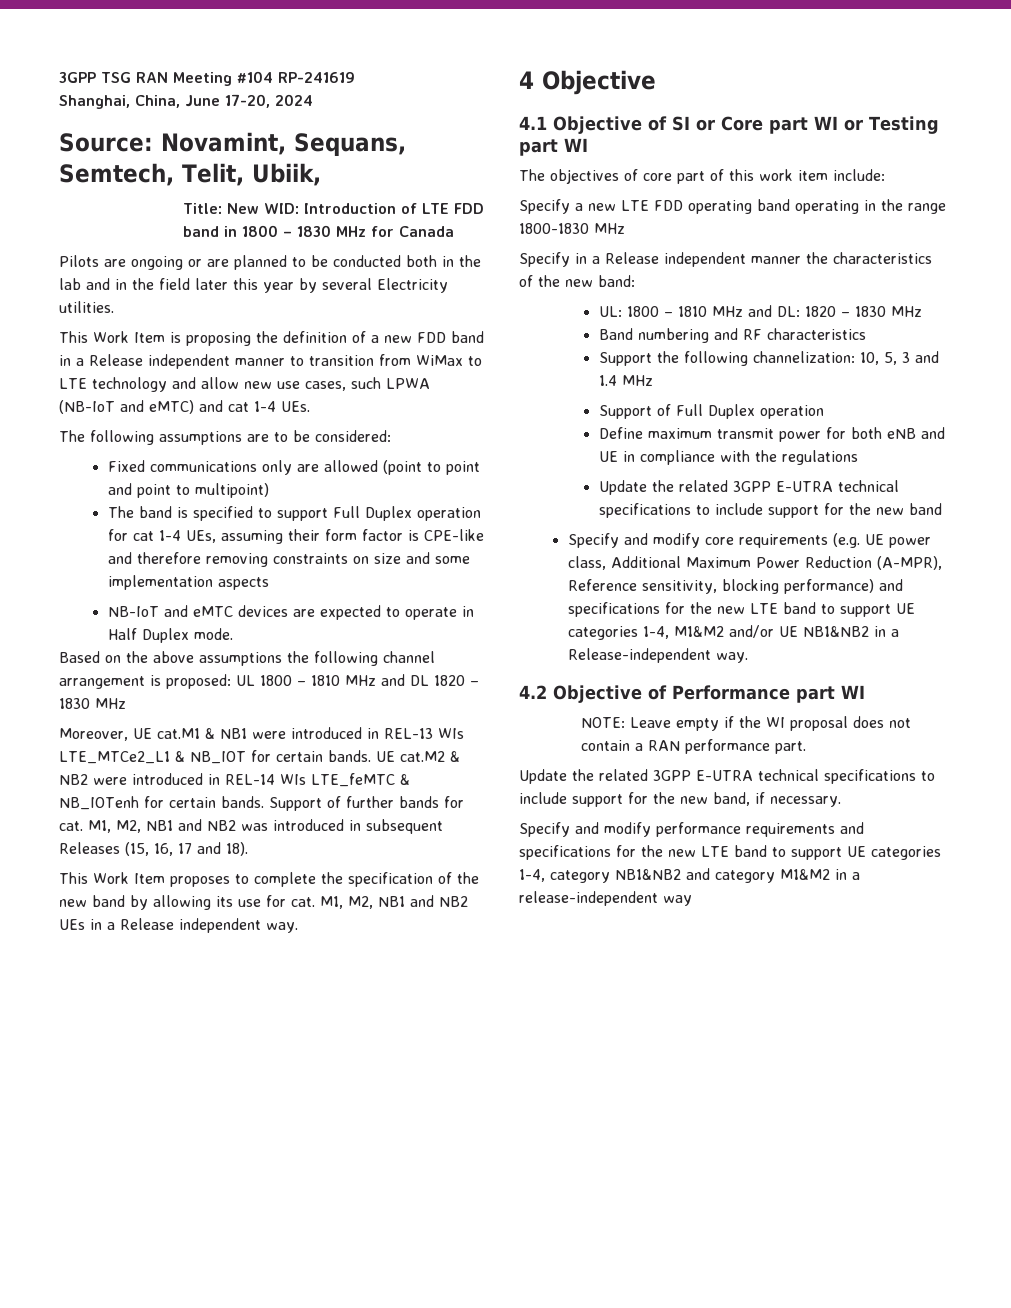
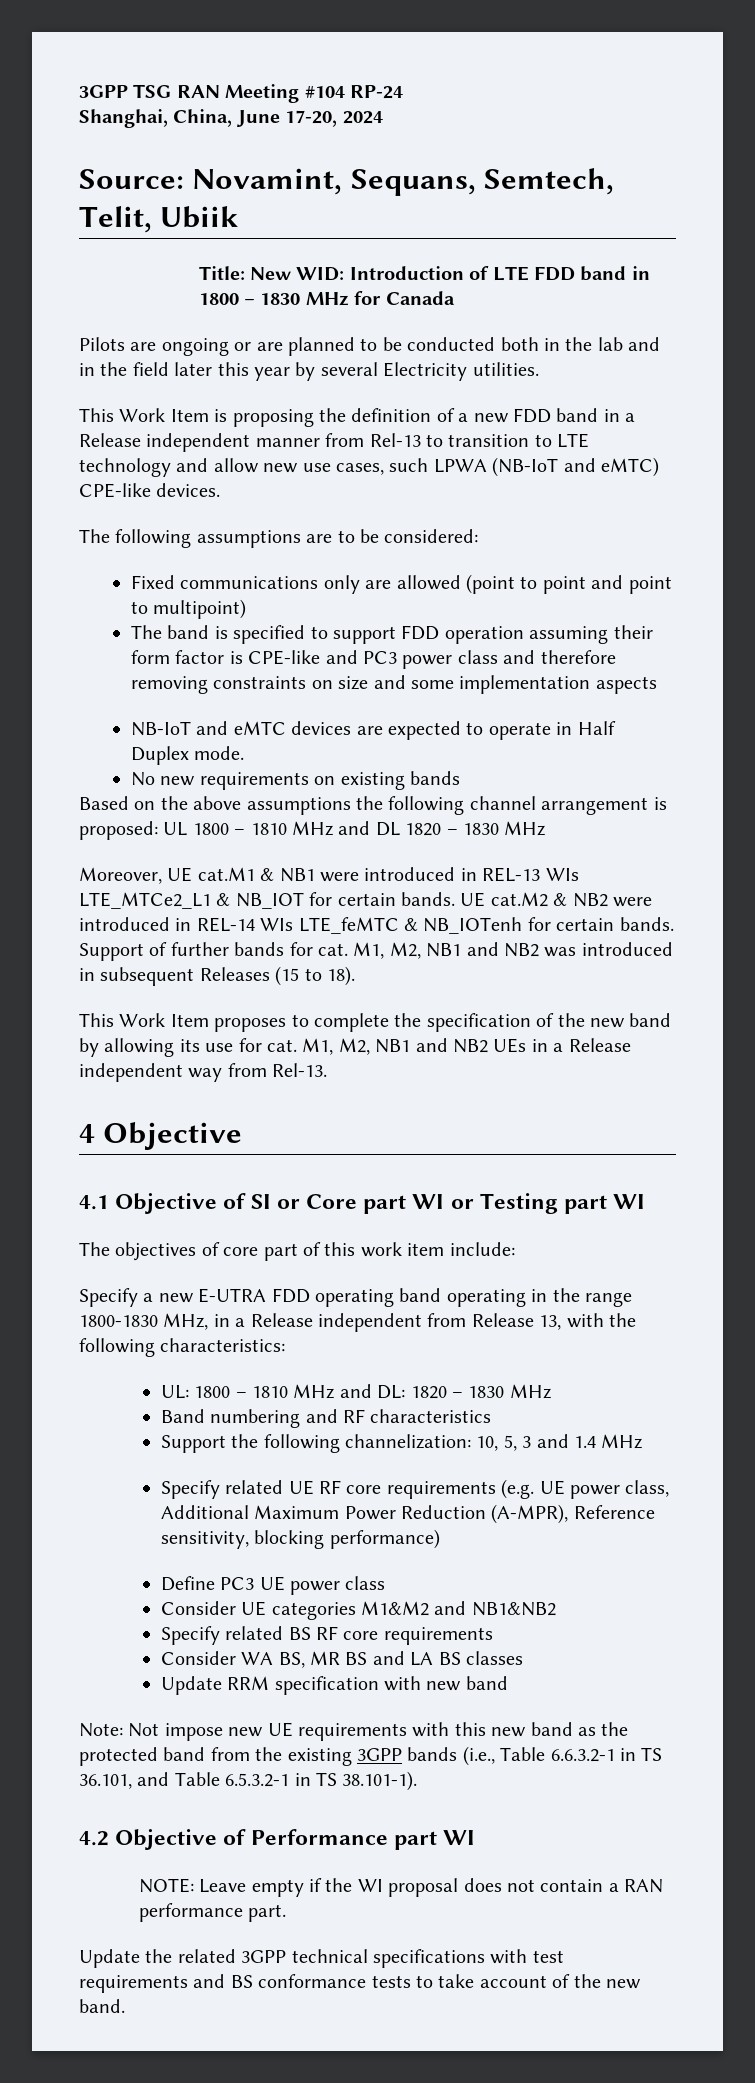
- 3GPP TSG RAN Meeting #104 RP-241619
+ 3GPP TSG RAN Meeting #104 RP-24
- Source: Novamint, Sequans, Semtech, Telit, Ubiik,
+ Source: Novamint, Sequans, Semtech, Telit, Ubiik
- This Work Item is proposing the definition of a new FDD band in a Release independent manner to transition from WiMax to LTE technology and allow new use cases, such LPWA (NB-IoT and eMTC) and cat 1-4 UEs.
+ This Work Item is proposing the definition of a new FDD band in a Release independent manner from Rel-13 to transition to LTE technology and allow new use cases, such LPWA (NB-IoT and eMTC) CPE-like devices.
- The band is specified to support Full Duplex operation for cat 1-4 UEs, assuming their form factor is CPE-like and therefore removing constraints on size and some implementation aspects
+ The band is specified to support FDD operation assuming their form factor is CPE-like and PC3 power class and therefore removing constraints on size and some implementation aspects
+ No new requirements on existing bands
- M1, M2, NB1 and NB2 was introduced in subsequent Releases (15, 16, 17 and 18).
+ M1, M2, NB1 and NB2 was introduced in subsequent Releases (15 to 18).
- M1, M2, NB1 and NB2 UEs in a Release independent way.
+ M1, M2, NB1 and NB2 UEs in a Release independent way from Rel-13.
- Specify a new LTE FDD operating band operating in the range 1800-1830 MHz
- Specify in a Release independent manner the characteristics of the new band:
+ Specify a new E-UTRA FDD operating band operating in the range 1800-1830 MHz, in a Release independent from Release 13, with the following characteristics:
- Support of Full Duplex operation
- Define maximum transmit power for both eNB and UE in compliance with the regulations
- Update the related 3GPP E-UTRA technical specifications to include support for the new band
- Specify and modify core requirements (e.g. UE power class, Additional Maximum Power Reduction (A-MPR), Reference sensitivity, blocking performance) and specifications for the new LTE band to support UE categories 1-4, M1&M2 and/or UE NB1&NB2 in a Release-independent way.
+ Specify related UE RF core requirements (e.g. UE power class, Additional Maximum Power Reduction (A-MPR), Reference sensitivity, blocking performance)
+ Define PC3 UE power class
+ Consider UE categories M1&M2 and NB1&NB2
+ Specify related BS RF core requirements
+ Consider WA BS, MR BS and LA BS classes
+ Update RRM specification with new band
+ Note: Not impose new UE requirements with this new band as the protected band from the existing 3GPP bands (i.e., Table 6.6.3.2-1 in TS 36.101, and Table 6.5.3.2-1 in TS 38.101-1).
- Update the related 3GPP E-UTRA technical specifications to include support for the new band, if necessary.
- Specify and modify performance requirements and specifications for the new LTE band to support UE categories 1-4, category NB1&NB2 and category M1&M2 in a release-independent way
+ Update the related 3GPP technical specifications with test requirements and BS conformance tests to take account of the new band.

